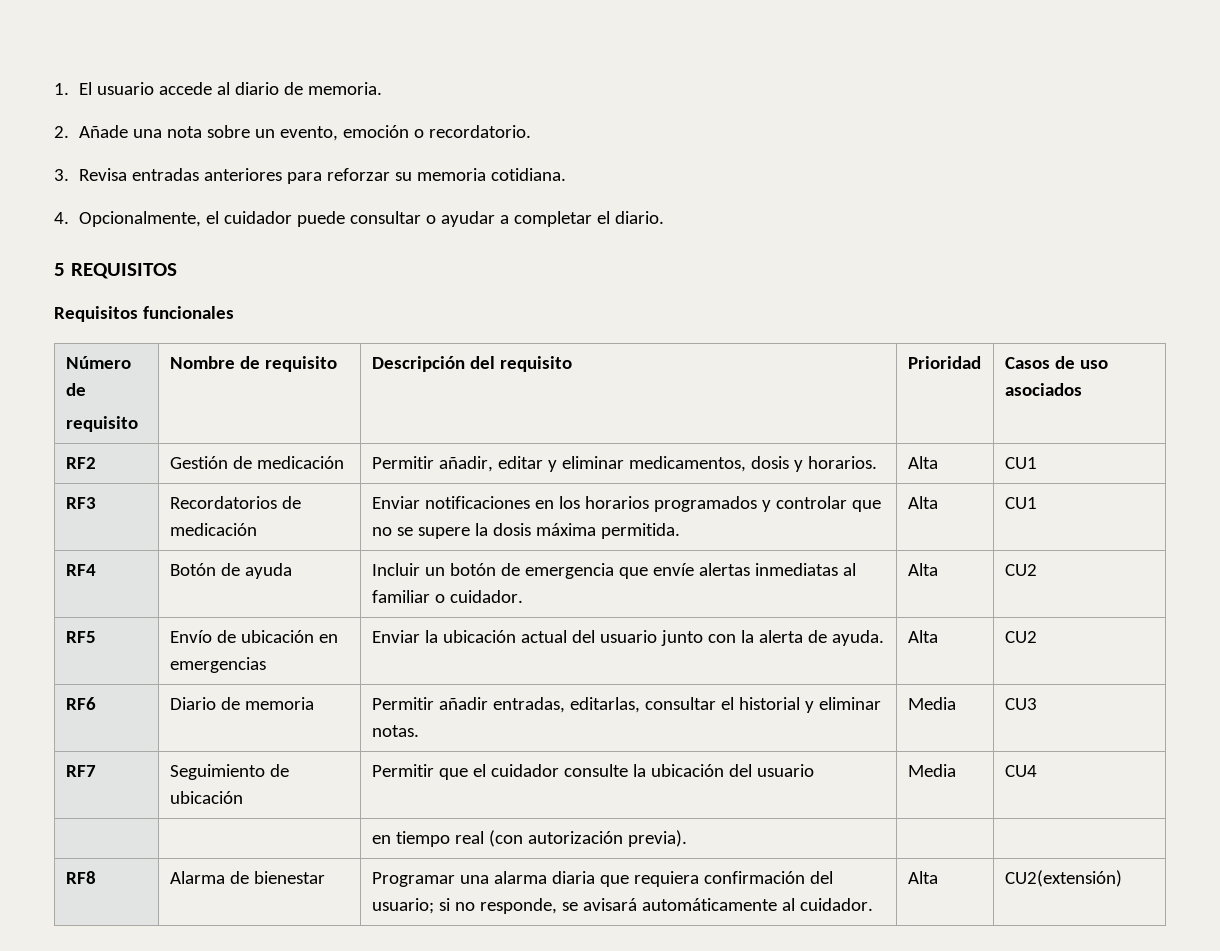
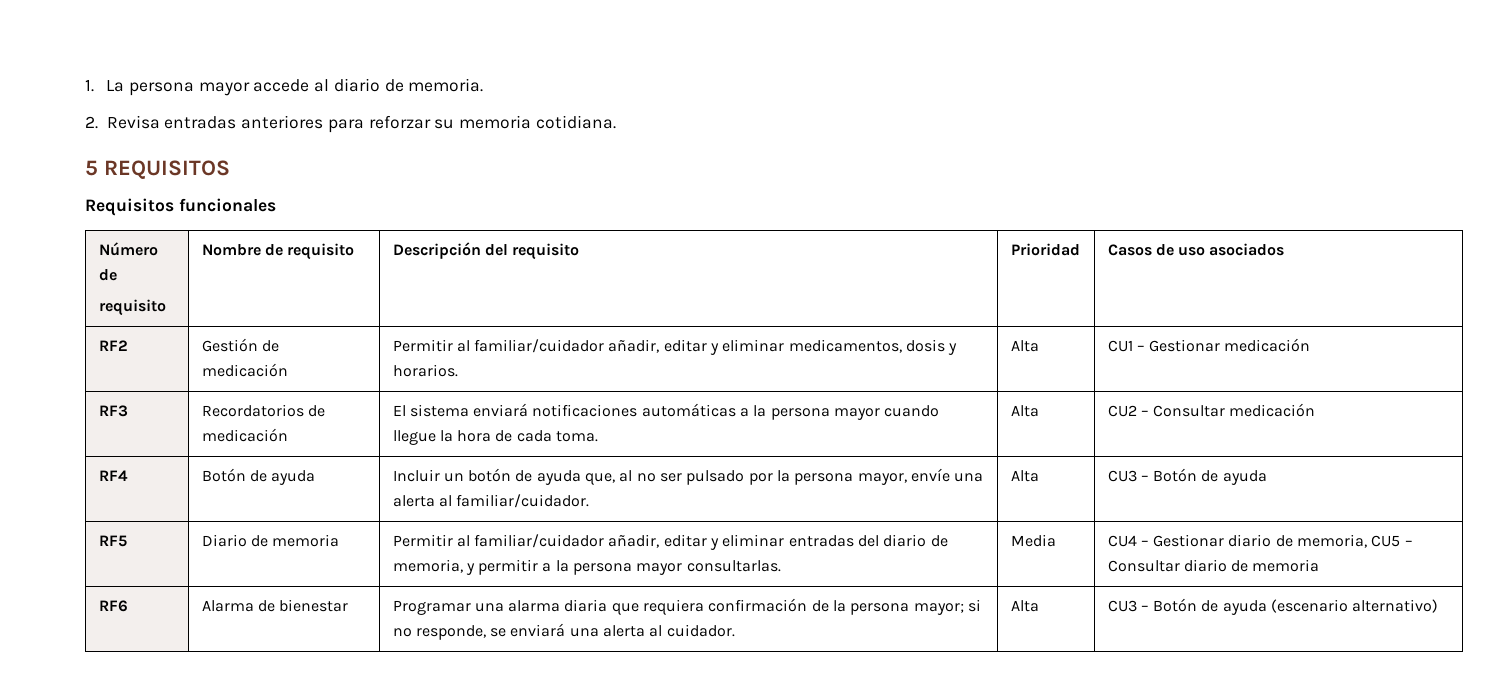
- 1. El usuario accede al diario de memoria.
+ 1. La persona mayor accede al diario de memoria.
- 2. Añade una nota sobre un evento, emoción o recordatorio.
- 3. Revisa entradas anteriores para reforzar su memoria cotidiana.
+ 2. Revisa entradas anteriores para reforzar su memoria cotidiana.
- 4. Opcionalmente, el cuidador puede consultar o ayudar a completar el diario.
- RF2 | Gestión de medicación | Permitir añadir, editar y eliminar medicamentos, dosis y horarios. | Alta | CU1
+ RF2 | Gestión de medicación | Permitir al familiar/cuidador añadir, editar y eliminar medicamentos, dosis y horarios. | Alta | CU1 – Gestionar medicación
- RF3 | Recordatorios de medicación | Enviar notificaciones en los horarios programados y controlar que no se supere la dosis máxima permitida. | Alta | CU1
+ RF3 | Recordatorios de medicación | El sistema enviará notificaciones automáticas a la persona mayor cuando llegue la hora de cada toma. | Alta | CU2 – Consultar medicación
- RF4 | Botón de ayuda | Incluir un botón de emergencia que envíe alertas inmediatas al familiar o cuidador. | Alta | CU2
- RF5 | Envío de ubicación en emergencias | Enviar la ubicación actual del usuario junto con la alerta de ayuda. | Alta | CU2
- RF6 | Diario de memoria | Permitir añadir entradas, editarlas, consultar el historial y eliminar notas. | Media | CU3
- RF7 | Seguimiento de ubicación | Permitir que el cuidador consulte la ubicación del usuario | Media | CU4
- | | en tiempo real (con autorización previa). | |
- RF8 | Alarma de bienestar | Programar una alarma diaria que requiera confirmación del usuario; si no responde, se avisará automáticamente al cuidador. | Alta | CU2(extensión)
+ RF4 | Botón de ayuda | Incluir un botón de ayuda que, al no ser pulsado por la persona mayor, envíe una alerta al familiar/cuidador. | Alta | CU3 – Botón de ayuda
+ RF5 | Diario de memoria | Permitir al familiar/cuidador añadir, editar y eliminar entradas del diario de memoria, y permitir a la persona mayor consultarlas. | Media | CU4 – Gestionar diario de memoria, CU5 – Consultar diario de memoria
+ RF6 | Alarma de bienestar | Programar una alarma diaria que requiera confirmación de la persona mayor; si no responde, se enviará una alerta al cuidador. | Alta | CU3 – Botón de ayuda (escenario alternativo)

